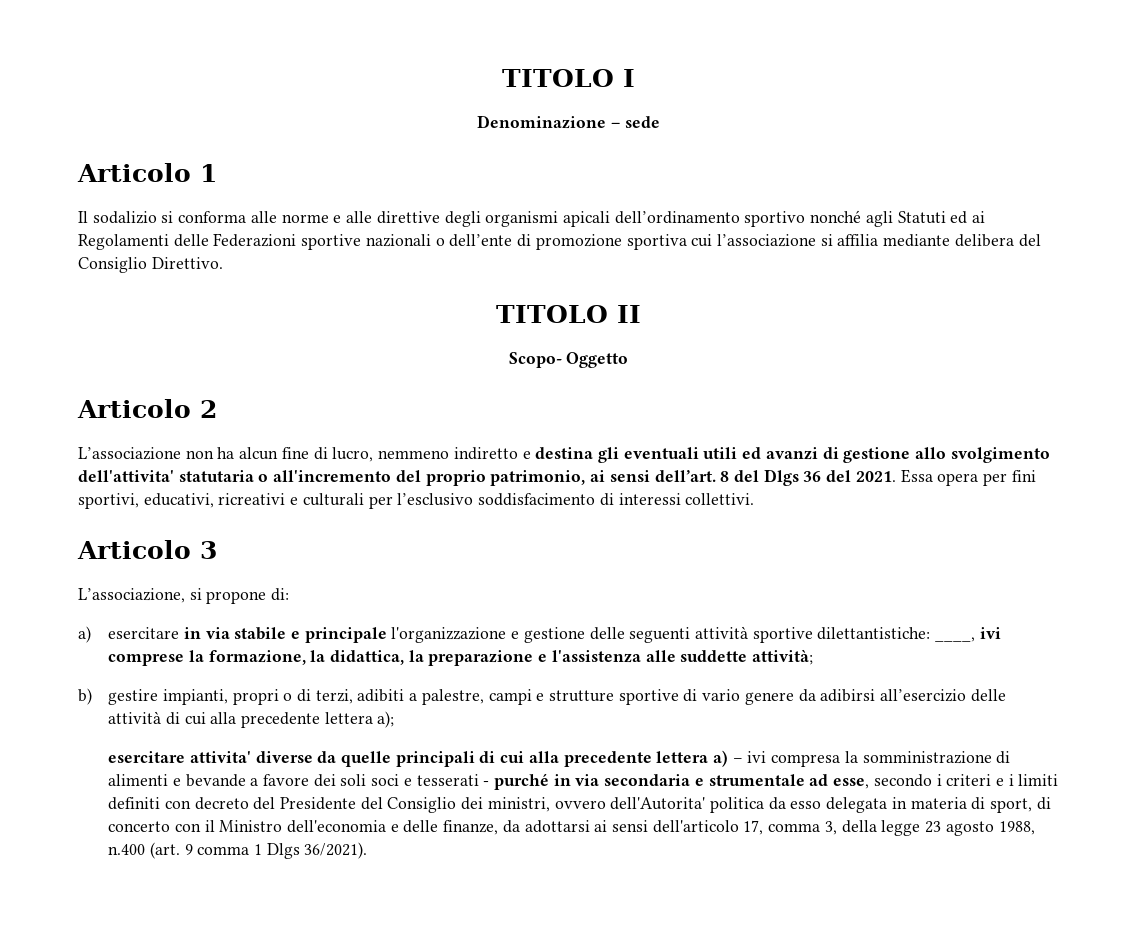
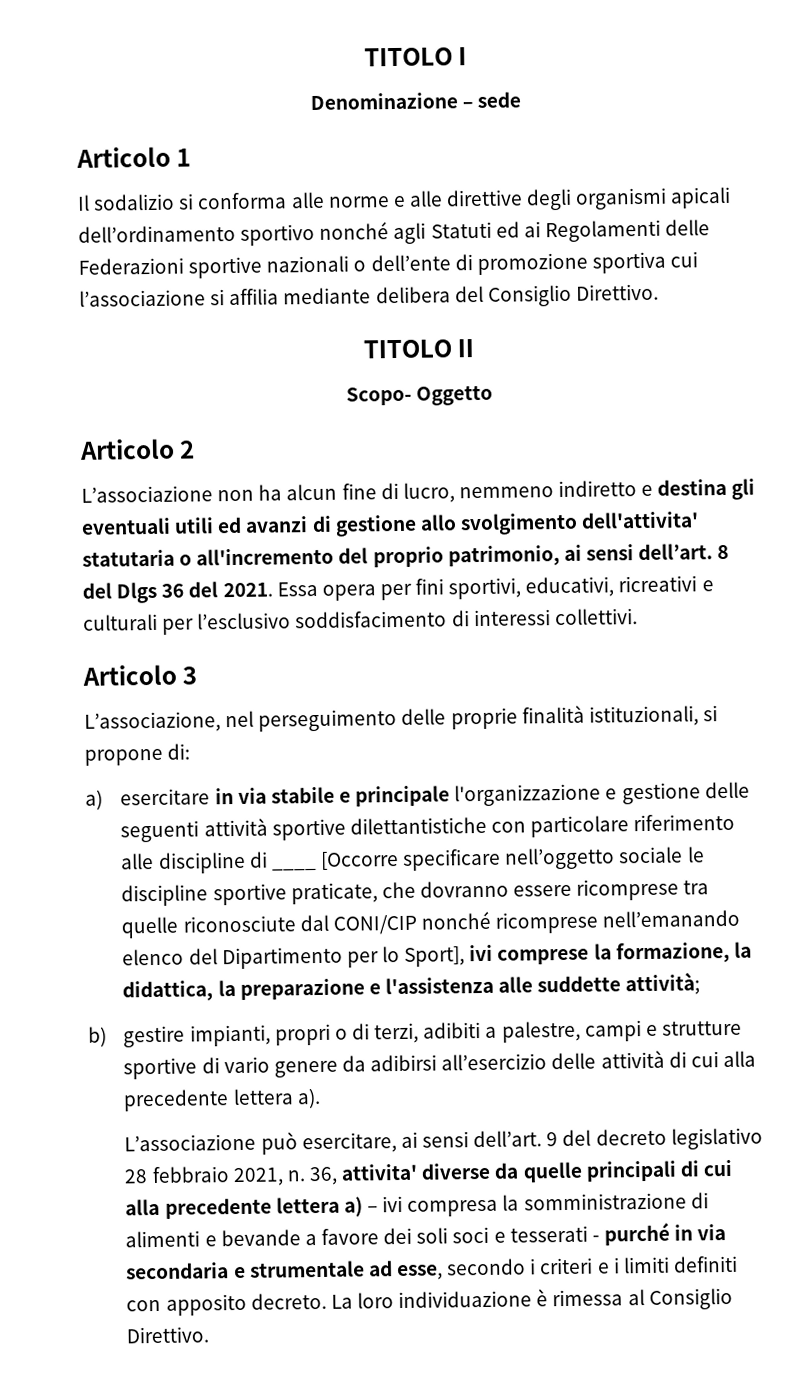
- L’associazione, si propone di:
+ L’associazione, nel perseguimento delle proprie finalità istituzionali, si propone di:
- a) esercitare in via stabile e principale l'organizzazione e gestione delle seguenti attività sportive dilettantistiche: ____, ivi comprese la formazione, la didattica, la preparazione e l'assistenza alle suddette attività;
+ a) esercitare in via stabile e principale l'organizzazione e gestione delle seguenti attività sportive dilettantistiche con particolare riferimento alle discipline di ____ [Occorre specificare nell’oggetto sociale le discipline sportive praticate, che dovranno essere ricomprese tra quelle riconosciute dal CONI/CIP nonché ricomprese nell’emanando elenco del Dipartimento per lo Sport], ivi comprese la formazione, la didattica, la preparazione e l'assistenza alle suddette attività;
- b) gestire impianti, propri o di terzi, adibiti a palestre, campi e strutture sportive di vario genere da adibirsi all’esercizio delle attività di cui alla precedente lettera a);
- esercitare attivita' diverse da quelle principali di cui alla precedente lettera a) – ivi compresa la somministrazione di alimenti e bevande a favore dei soli soci e tesserati - purché in via secondaria e strumentale ad esse, secondo i criteri e i limiti definiti con decreto del Presidente del Consiglio dei ministri, ovvero dell'Autorita' politica da esso delegata in materia di sport, di concerto con il Ministro dell'economia e delle finanze, da adottarsi ai sensi dell'articolo 17, comma 3, della legge 23 agosto 1988, n.400 (art. 9 comma 1 Dlgs 36/2021).
+ b) gestire impianti, propri o di terzi, adibiti a palestre, campi e strutture sportive di vario genere da adibirsi all’esercizio delle attività di cui alla precedente lettera a).
+ L’associazione può esercitare, ai sensi dell’art. 9 del decreto legislativo 28 febbraio 2021, n. 36, attivita' diverse da quelle principali di cui alla precedente lettera a) – ivi compresa la somministrazione di alimenti e bevande a favore dei soli soci e tesserati - purché in via secondaria e strumentale ad esse, secondo i criteri e i limiti definiti con apposito decreto. La loro individuazione è rimessa al Consiglio Direttivo.

